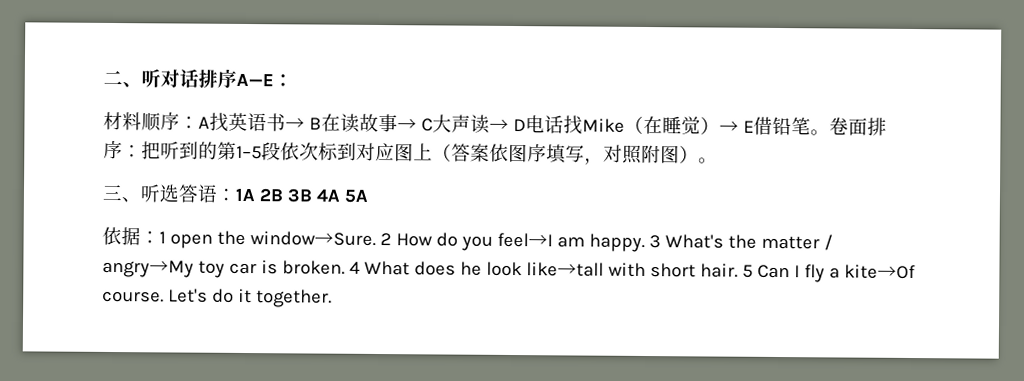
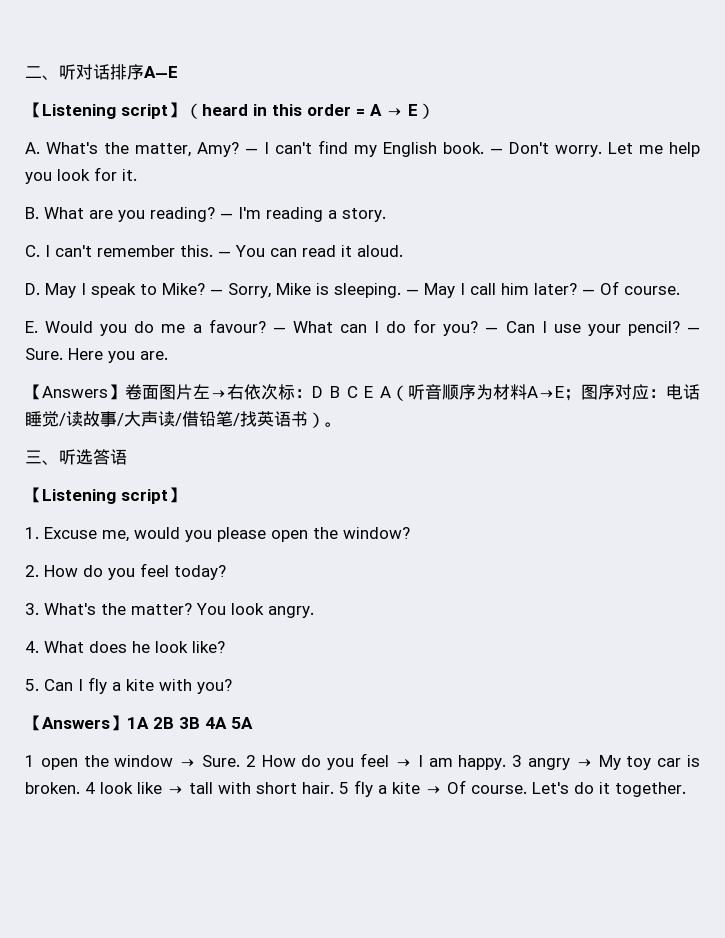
- 二、听对话排序A—E：
- 材料顺序：A找英语书→ B在读故事→ C大声读→ D电话找Mike（在睡觉）→ E借铅笔。卷面排序：把听到的第1–5段依次标到对应图上（答案依图序填写，对照附图）。
- 三、听选答语：1A 2B 3B 4A 5A
+ 二、听对话排序A—E
+ 【Listening script】（heard in this order = A → E）
+ A. What's the matter, Amy? — I can't find my English book. — Don't worry. Let me help you look for it.
+ B. What are you reading? — I'm reading a story.
+ C. I can't remember this. — You can read it aloud.
+ D. May I speak to Mike? — Sorry, Mike is sleeping. — May I call him later? — Of course.
+ E. Would you do me a favour? — What can I do for you? — Can I use your pencil? — Sure. Here you are.
+ 【Answers】卷面图片左→右依次标：D B C E A（听音顺序为材料A→E；图序对应：电话睡觉/读故事/大声读/借铅笔/找英语书）。
+ 三、听选答语
+ 【Listening script】
+ 1. Excuse me, would you please open the window?
+ 2. How do you feel today?
+ 3. What's the matter? You look angry.
+ 4. What does he look like?
+ 5. Can I fly a kite with you?
+ 【Answers】1A 2B 3B 4A 5A
- 依据：1 open the window→Sure.
+ 1 open the window → Sure.
- 2 How do you feel→I am happy. 3 What's the matter / angry→My toy car is broken.
+ 2 How do you feel → I am happy. 3 angry → My toy car is broken.
- 4 What does he look like→tall with short hair. 5 Can I fly a kite→Of course.
+ 4 look like → tall with short hair. 5 fly a kite → Of course.

